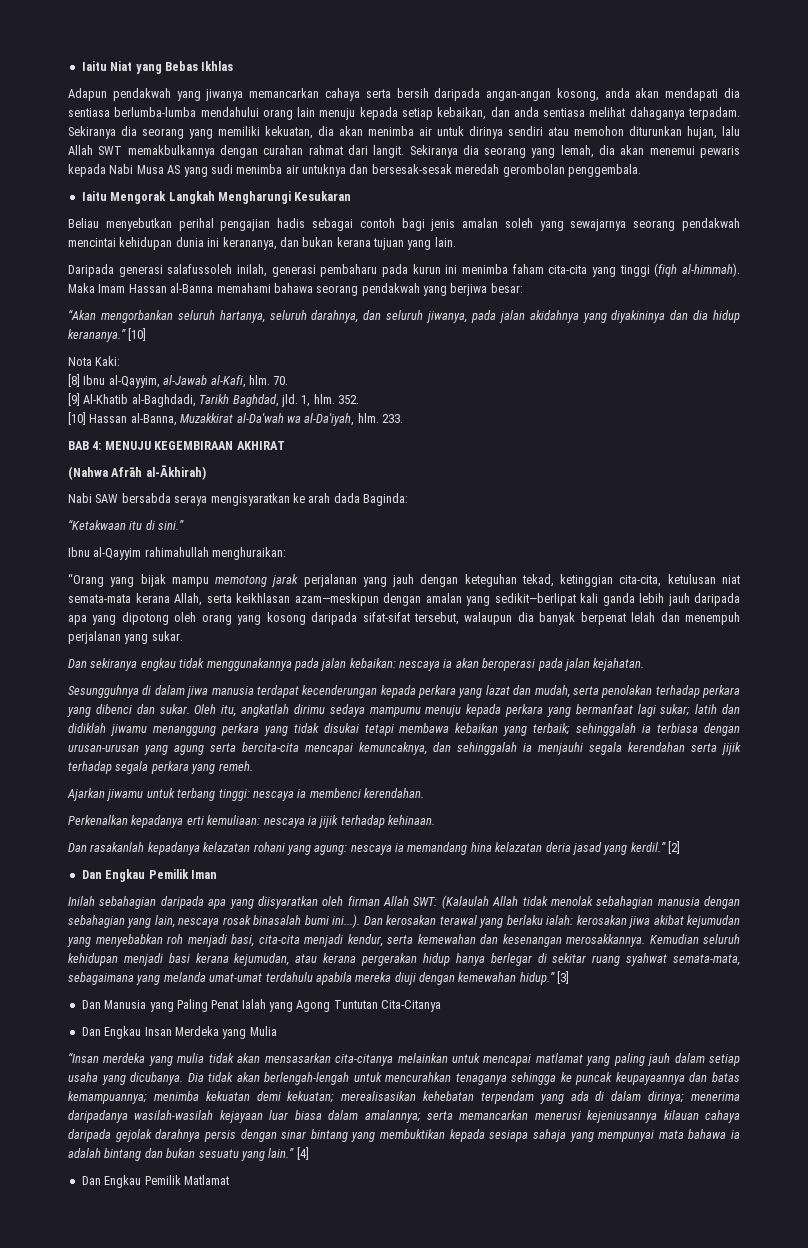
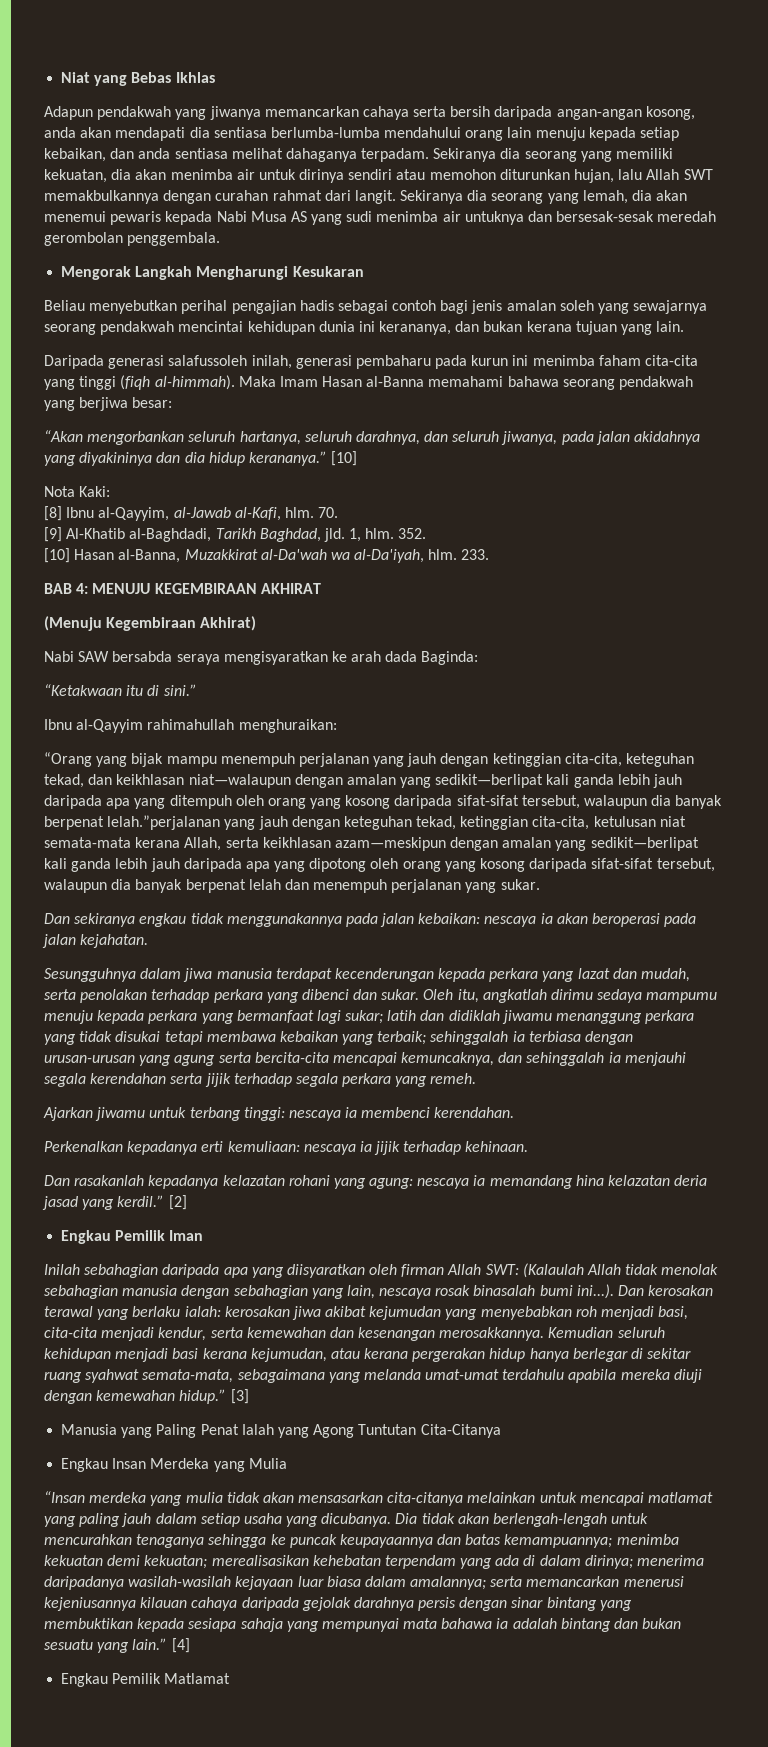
- Iaitu Niat yang Bebas Ikhlas
+ Niat yang Bebas Ikhlas
- Iaitu Mengorak Langkah Mengharungi Kesukaran
+ Mengorak Langkah Mengharungi Kesukaran
- Maka Imam Hassan al-Banna memahami bahawa seorang pendakwah yang berjiwa besar:
+ Maka Imam Hasan al-Banna memahami bahawa seorang pendakwah yang berjiwa besar:
- [10] Hassan al-Banna, Muzakkirat al-Da'wah wa al-Da'iyah, hlm.
+ [10] Hasan al-Banna, Muzakkirat al-Da'wah wa al-Da'iyah, hlm.
- (Nahwa Afrāh al-Ākhirah)
+ (Menuju Kegembiraan Akhirat)
- “Orang yang bijak mampu memotong jarak perjalanan yang jauh dengan keteguhan tekad, ketinggian cita-cita, ketulusan niat semata-mata kerana Allah, serta keikhlasan azam—meskipun dengan amalan yang sedikit—berlipat kali ganda lebih jauh daripada apa yang dipotong oleh orang yang kosong daripada sifat-sifat tersebut, walaupun dia banyak berpenat lelah dan menempuh perjalanan yang sukar.
+ “Orang yang bijak mampu menempuh perjalanan yang jauh dengan ketinggian cita-cita, keteguhan tekad, dan keikhlasan niat—walaupun dengan amalan yang sedikit—berlipat kali ganda lebih jauh daripada apa yang ditempuh oleh orang yang kosong daripada sifat-sifat tersebut, walaupun dia banyak berpenat lelah.”perjalanan yang jauh dengan keteguhan tekad, ketinggian cita-cita, ketulusan niat semata-mata kerana Allah, serta keikhlasan azam—meskipun dengan amalan yang sedikit—berlipat kali ganda lebih jauh daripada apa yang dipotong oleh orang yang kosong daripada sifat-sifat tersebut, walaupun dia banyak berpenat lelah dan menempuh perjalanan yang sukar.
- Sesungguhnya di dalam jiwa manusia terdapat kecenderungan kepada perkara yang lazat dan mudah, serta penolakan terhadap perkara yang dibenci dan sukar.
+ Sesungguhnya dalam jiwa manusia terdapat kecenderungan kepada perkara yang lazat dan mudah, serta penolakan terhadap perkara yang dibenci dan sukar.
- Dan Engkau Pemilik Iman
+ Engkau Pemilik Iman
- Dan Manusia yang Paling Penat Ialah yang Agong Tuntutan Cita-Citanya
+ Manusia yang Paling Penat Ialah yang Agong Tuntutan Cita-Citanya
- Dan Engkau Insan Merdeka yang Mulia
+ Engkau Insan Merdeka yang Mulia
- Dan Engkau Pemilik Matlamat
+ Engkau Pemilik Matlamat

